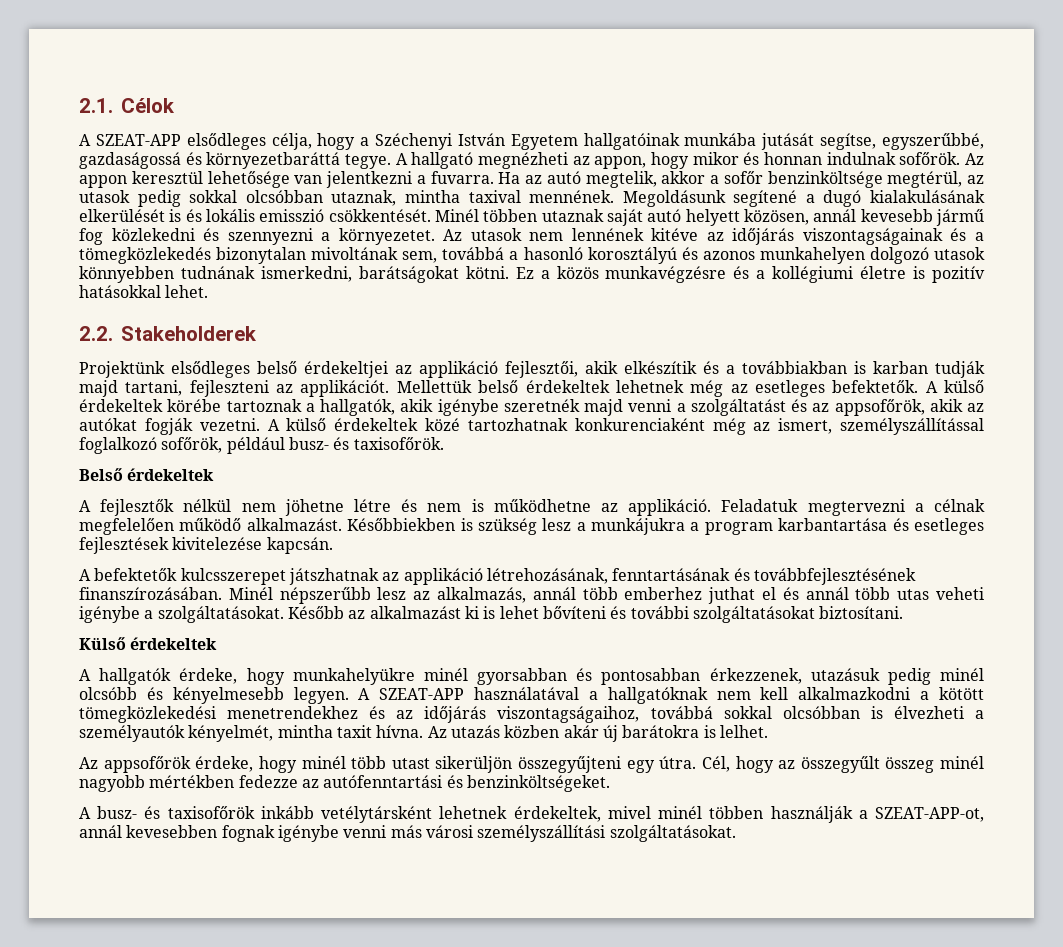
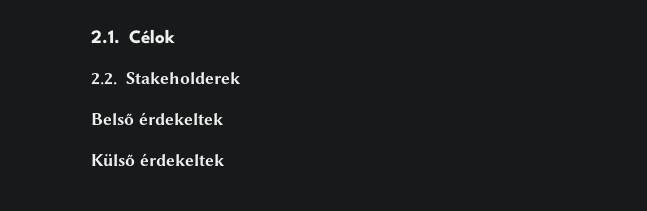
- A SZEAT-APP elsődleges célja, hogy a Széchenyi István Egyetem hallgatóinak munkába jutását segítse, egyszerűbbé, gazdaságossá és környezetbaráttá tegye. A hallgató megnézheti az appon, hogy mikor és honnan indulnak sofőrök. Az appon keresztül lehetősége van jelentkezni a fuvarra. Ha az autó megtelik, akkor a sofőr benzinköltsége megtérül, az utasok pedig sokkal olcsóbban utaznak, mintha taxival mennének. Megoldásunk segítené a dugó kialakulásának elkerülését is és lokális emisszió csökkentését. Minél többen utaznak saját autó helyett közösen, annál kevesebb jármű fog közlekedni és szennyezni a környezetet. Az utasok nem lennének kitéve az időjárás viszontagságainak és a tömegközlekedés bizonytalan mivoltának sem, továbbá a hasonló korosztályú és azonos munkahelyen dolgozó utasok könnyebben tudnának ismerkedni, barátságokat kötni. Ez a közös munkavégzésre és a kollégiumi életre is pozitív hatásokkal lehet.
  2.2. Stakeholderek
- Projektünk elsődleges belső érdekeltjei az applikáció fejlesztői, akik elkészítik és a továbbiakban is karban tudják majd tartani, fejleszteni az applikációt. Mellettük belső érdekeltek lehetnek még az esetleges befektetők. A külső érdekeltek körébe tartoznak a hallgatók, akik igénybe szeretnék majd venni a szolgáltatást és az appsofőrök, akik az autókat fogják vezetni. A külső érdekeltek közé tartozhatnak konkurenciaként még az ismert, személyszállítással foglalkozó sofőrök, például busz- és taxisofőrök.
  Belső érdekeltek
- A fejlesztők nélkül nem jöhetne létre és nem is működhetne az applikáció. Feladatuk megtervezni a célnak megfelelően működő alkalmazást. Későbbiekben is szükség lesz a munkájukra a program karbantartása és esetleges fejlesztések kivitelezése kapcsán.
- A befektetők kulcsszerepet játszhatnak az applikáció létrehozásának, fenntartásának és továbbfejlesztésének finanszírozásában. Minél népszerűbb lesz az alkalmazás, annál több emberhez juthat el és annál több utas veheti igénybe a szolgáltatásokat. Később az alkalmazást ki is lehet bővíteni és további szolgáltatásokat biztosítani.
  Külső érdekeltek
- A hallgatók érdeke, hogy munkahelyükre minél gyorsabban és pontosabban érkezzenek, utazásuk pedig minél olcsóbb és kényelmesebb legyen. A SZEAT-APP használatával a hallgatóknak nem kell alkalmazkodni a kötött tömegközlekedési menetrendekhez és az időjárás viszontagságaihoz, továbbá sokkal olcsóbban is élvezheti a személyautók kényelmét, mintha taxit hívna. Az utazás közben akár új barátokra is lelhet.
- Az appsofőrök érdeke, hogy minél több utast sikerüljön összegyűjteni egy útra. Cél, hogy az összegyűlt összeg minél nagyobb mértékben fedezze az autófenntartási és benzinköltségeket.
- A busz- és taxisofőrök inkább vetélytársként lehetnek érdekeltek, mivel minél többen használják a SZEAT-APP-ot, annál kevesebben fognak igénybe venni más városi személyszállítási szolgáltatásokat.

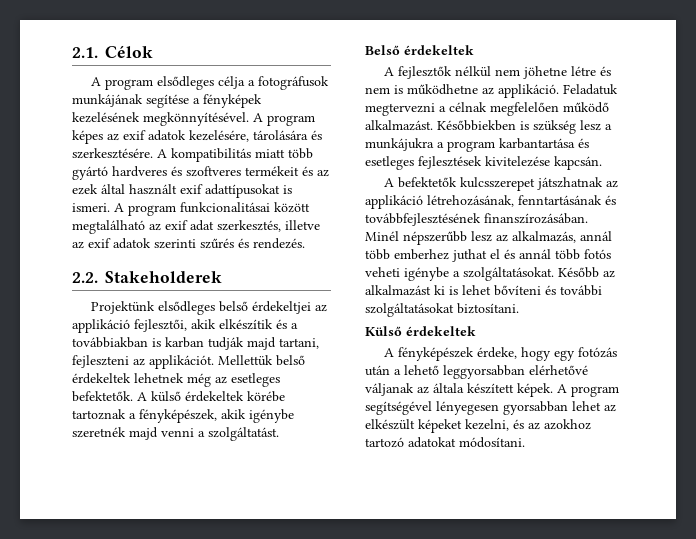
+ A program elsődleges célja a fotográfusok munkájának segítése a fényképek kezelésének megkönnyítésével. A program képes az exif adatok kezelésére, tárolására és szerkesztésére. A kompatibilitás miatt több gyártó hardveres és szoftveres termékeit és az ezek által használt exif adattípusokat is ismeri. A program funkcionalitásai között megtalálható az exif adat szerkesztés, illetve az exif adatok szerinti szűrés és rendezés.
  2.2. Stakeholderek
+ Projektünk elsődleges belső érdekeltjei az applikáció fejlesztői, akik elkészítik és a továbbiakban is karban tudják majd tartani, fejleszteni az applikációt. Mellettük belső érdekeltek lehetnek még az esetleges befektetők. A külső érdekeltek körébe tartoznak a fényképészek, akik igénybe szeretnék majd venni a szolgáltatást.
  Belső érdekeltek
+ A fejlesztők nélkül nem jöhetne létre és nem is működhetne az applikáció. Feladatuk megtervezni a célnak megfelelően működő alkalmazást. Későbbiekben is szükség lesz a munkájukra a program karbantartása és esetleges fejlesztések kivitelezése kapcsán.
+ A befektetők kulcsszerepet játszhatnak az applikáció létrehozásának, fenntartásának és továbbfejlesztésének finanszírozásában. Minél népszerűbb lesz az alkalmazás, annál több emberhez juthat el és annál több fotós veheti igénybe a szolgáltatásokat. Később az alkalmazást ki is lehet bővíteni és további szolgáltatásokat biztosítani.
  Külső érdekeltek
+ A fényképészek érdeke, hogy egy fotózás után a lehető leggyorsabban elérhetővé váljanak az általa készített képek. A program segítségével lényegesen gyorsabban lehet az elkészült képeket kezelni, és az azokhoz tartozó adatokat módosítani.

